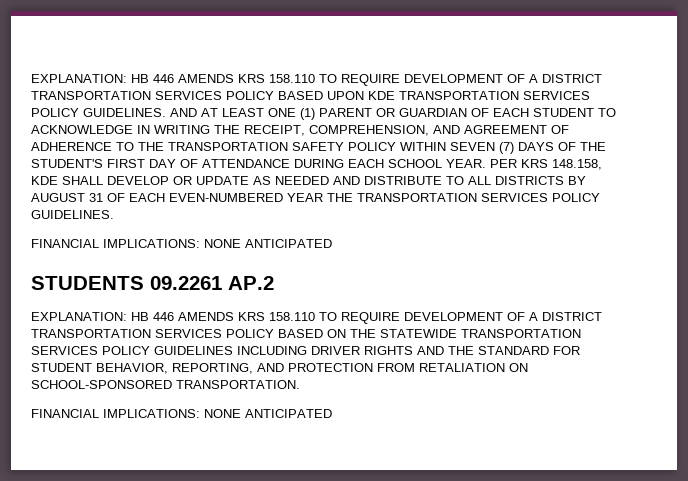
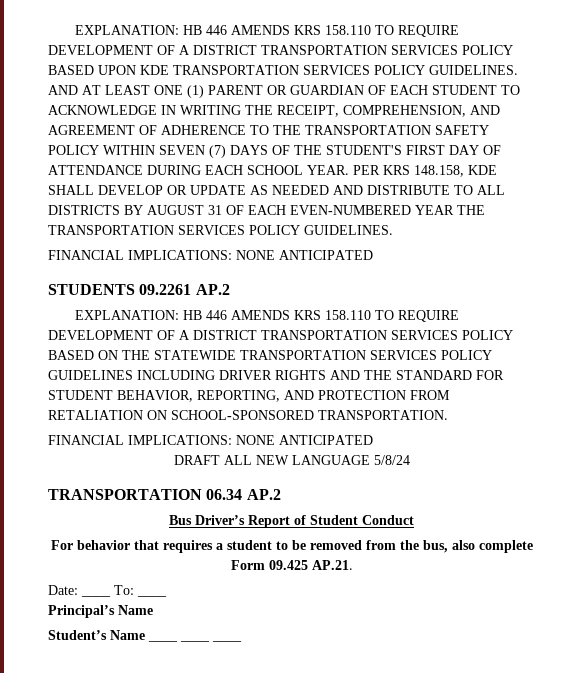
+ DRAFT ALL NEW LANGUAGE 5/8/24
+ TRANSPORTATION 06.34 AP.2
+ Bus Driver’s Report of Student Conduct
+ For behavior that requires a student to be removed from the bus, also complete Form 09.425 AP.21.
+ Date: ____ To: ____
+ Principal’s Name
+ Student’s Name ____ ____ ____

